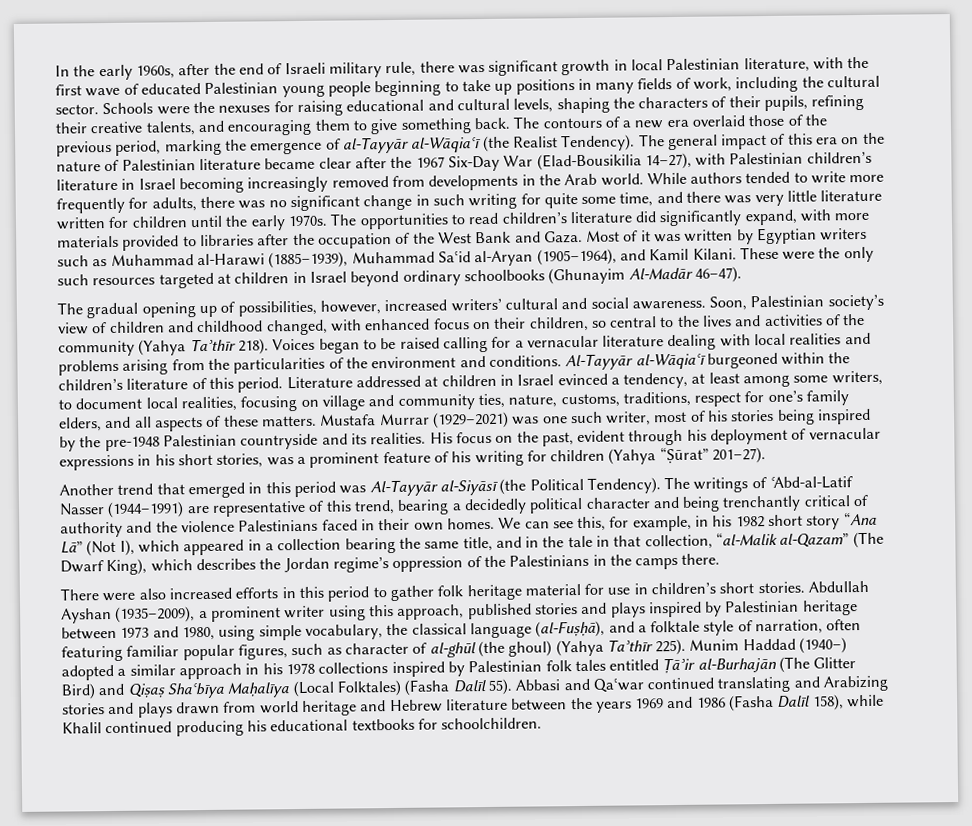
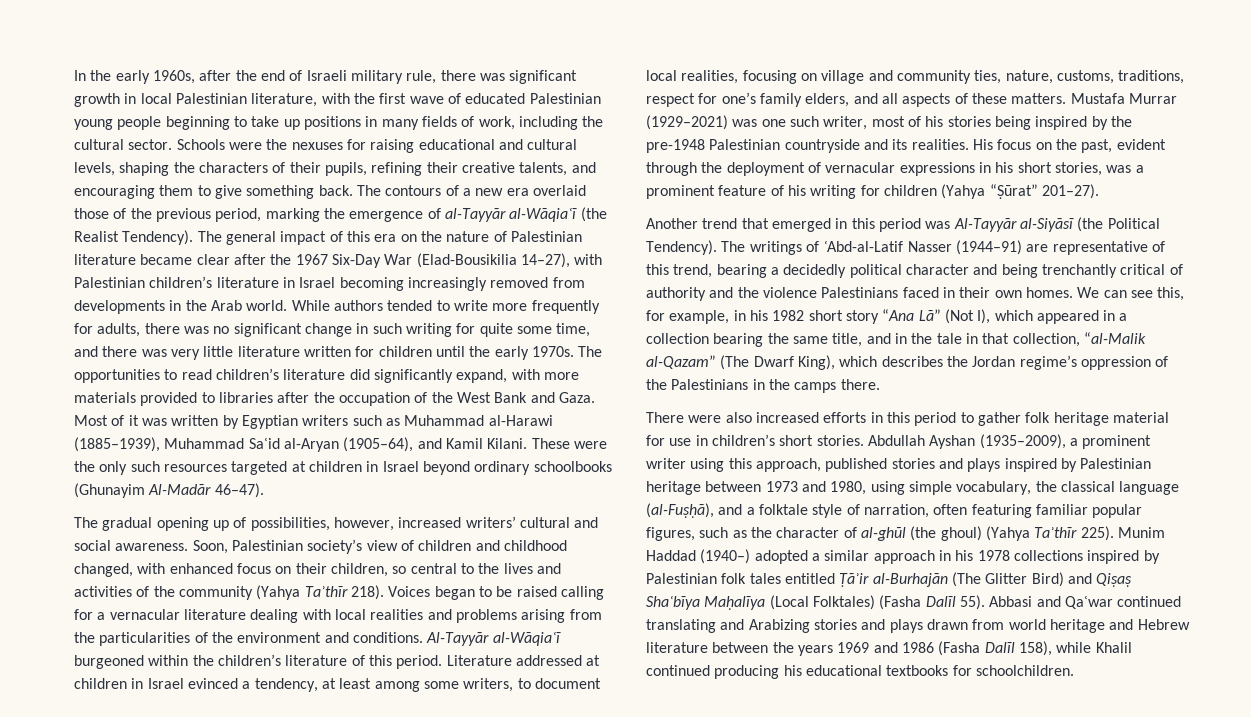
- Most of it was written by Egyptian writers such as Muhammad al-Harawi (1885–1939), Muhammad Saʿid al-Aryan (1905–1964), and Kamil Kilani.
+ Most of it was written by Egyptian writers such as Muhammad al-Harawi (1885–1939), Muhammad Saʿid al-Aryan (1905–64), and Kamil Kilani.
- His focus on the past, evident through his deployment of vernacular expressions in his short stories, was a prominent feature of his writing for children (Yahya “Ṣūrat” 201–27).
+ His focus on the past, evident through the deployment of vernacular expressions in his short stories, was a prominent feature of his writing for children (Yahya “Ṣūrat” 201–27).
- The writings of ʿAbd-al-Latif Nasser (1944–1991) are representative of this trend, bearing a decidedly political character and being trenchantly critical of authority and the violence Palestinians faced in their own homes.
+ The writings of ʿAbd-al-Latif Nasser (1944–91) are representative of this trend, bearing a decidedly political character and being trenchantly critical of authority and the violence Palestinians faced in their own homes.
- Abdullah Ayshan (1935–2009), a prominent writer using this approach, published stories and plays inspired by Palestinian heritage between 1973 and 1980, using simple vocabulary, the classical language (al-Fuṣḥā), and a folktale style of narration, often featuring familiar popular figures, such as character of al-ghūl (the ghoul) (Yahya Taʾthīr 225).
+ Abdullah Ayshan (1935–2009), a prominent writer using this approach, published stories and plays inspired by Palestinian heritage between 1973 and 1980, using simple vocabulary, the classical language (al-Fuṣḥā), and a folktale style of narration, often featuring familiar popular figures, such as the character of al-ghūl (the ghoul) (Yahya Taʾthīr 225).

